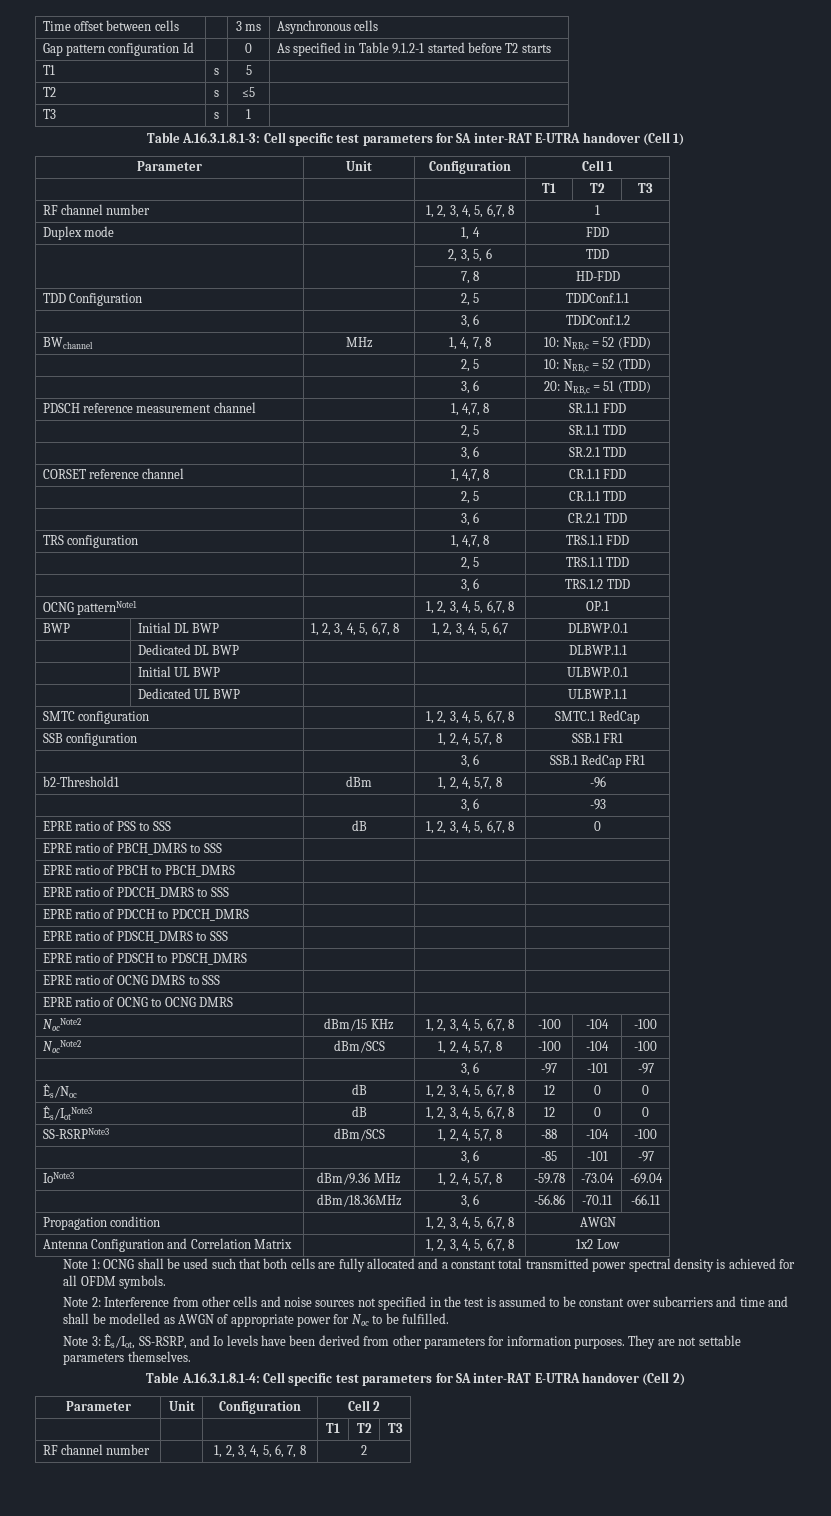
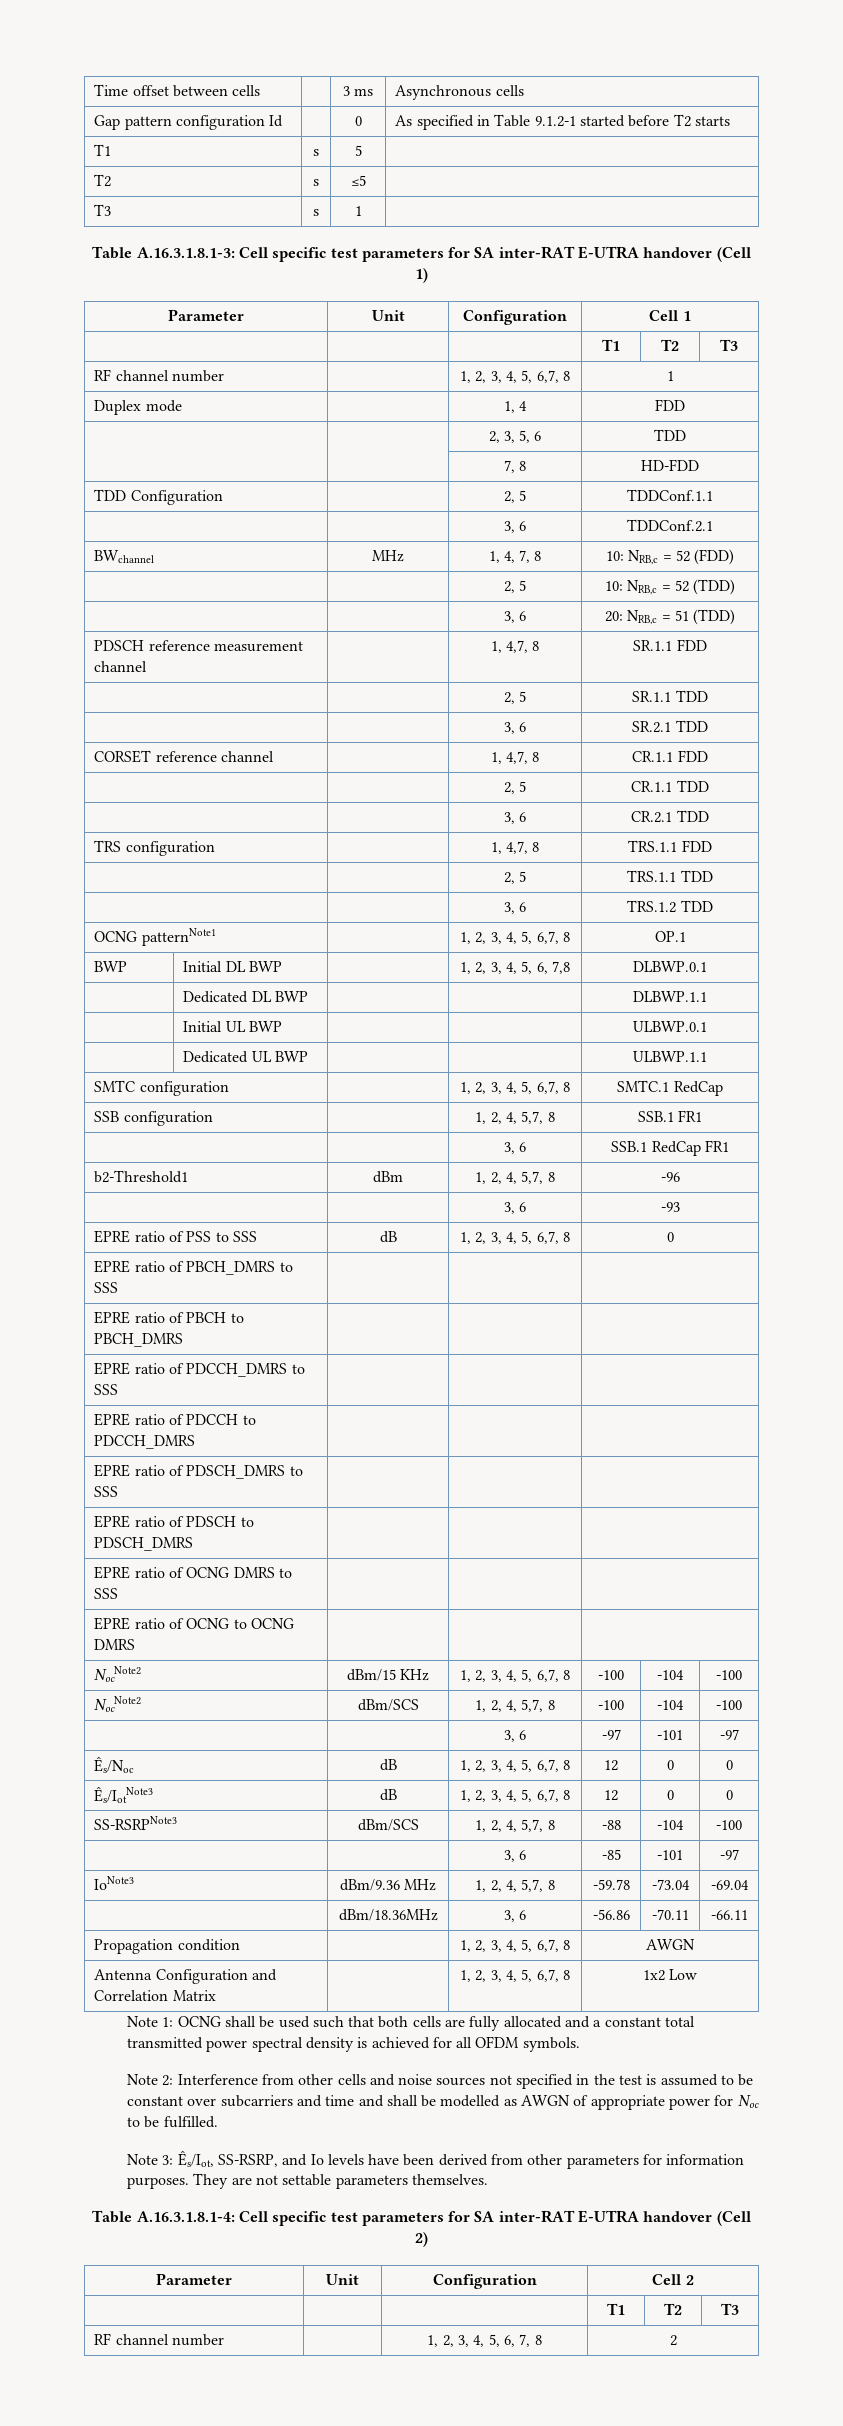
- | | 3, 6 | TDDConf.1.2
+ | | 3, 6 | TDDConf.2.1
- BWP | Initial DL BWP | 1, 2, 3, 4, 5, 6,7, 8 | 1, 2, 3, 4, 5, 6,7 | DLBWP.0.1
+ BWP | Initial DL BWP | | 1, 2, 3, 4, 5, 6, 7,8 | DLBWP.0.1

